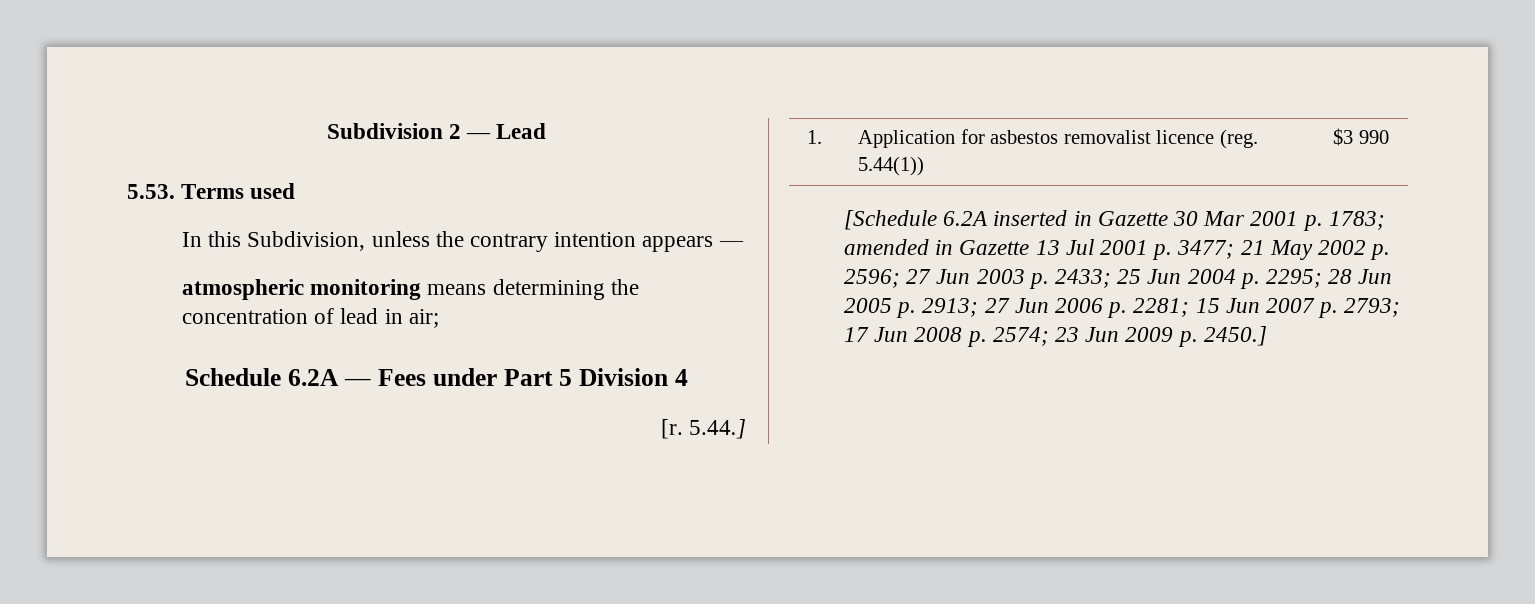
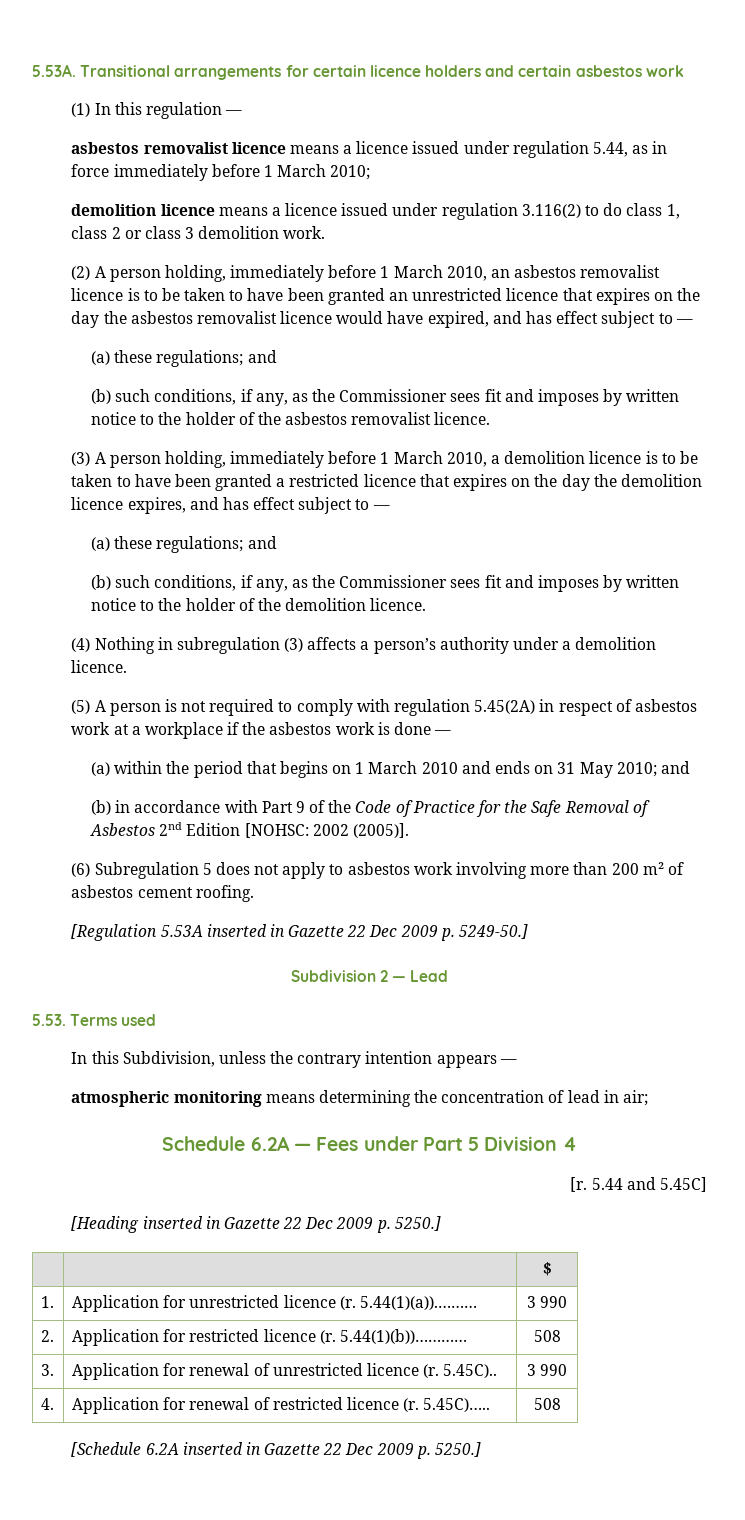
+ 5.53A. Transitional arrangements for certain licence holders and certain asbestos work
+ (1) In this regulation —
+ asbestos removalist licence means a licence issued under regulation 5.44, as in force immediately before 1 March 2010;
+ demolition licence means a licence issued under regulation 3.116(2) to do class 1, class 2 or class 3 demolition work.
+ (2) A person holding, immediately before 1 March 2010, an asbestos removalist licence is to be taken to have been granted an unrestricted licence that expires on the day the asbestos removalist licence would have expired, and has effect subject to —
+ (a) these regulations; and
+ (b) such conditions, if any, as the Commissioner sees fit and imposes by written notice to the holder of the asbestos removalist licence.
+ (3) A person holding, immediately before 1 March 2010, a demolition licence is to be taken to have been granted a restricted licence that expires on the day the demolition licence expires, and has effect subject to —
+ (a) these regulations; and
+ (b) such conditions, if any, as the Commissioner sees fit and imposes by written notice to the holder of the demolition licence.
+ (4) Nothing in subregulation (3) affects a person’s authority under a demolition licence.
+ (5) A person is not required to comply with regulation 5.45(2A) in respect of asbestos work at a workplace if the asbestos work is done —
+ (a) within the period that begins on 1 March 2010 and ends on 31 May 2010; and
+ (b) in accordance with Part 9 of the Code of Practice for the Safe Removal of Asbestos 2nd Edition [NOHSC: 2002 (2005)].
+ (6) Subregulation 5 does not apply to asbestos work involving more than 200 m² of asbestos cement roofing.
+ [Regulation 5.53A inserted in Gazette 22 Dec 2009 p. 5249-50.]
- 5.44.]
- 1. | Application for asbestos removalist licence (reg. 5.44(1)) | $3 990
+ 5.44 and 5.45C]
+ [Heading inserted in Gazette 22 Dec 2009 p. 5250.]
+ | | $
+ 1. | Application for unrestricted licence (r. 5.44(1)(a)).……… | 3 990
+ 2. | Application for restricted licence (r. 5.44(1)(b))………… | 508
+ 3. | Application for renewal of unrestricted licence (r. 5.45C).. | 3 990
+ 4. | Application for renewal of restricted licence (r. 5.45C)….. | 508
- [Schedule 6.2A inserted in Gazette 30 Mar 2001 p. 1783; amended in Gazette 13 Jul 2001 p. 3477; 21 May 2002 p. 2596; 27 Jun 2003 p. 2433; 25 Jun 2004 p. 2295; 28 Jun 2005 p. 2913; 27 Jun 2006 p. 2281; 15 Jun 2007 p. 2793; 17 Jun 2008 p. 2574; 23 Jun 2009 p. 2450.]
+ [Schedule 6.2A inserted in Gazette 22 Dec 2009 p. 5250.]

